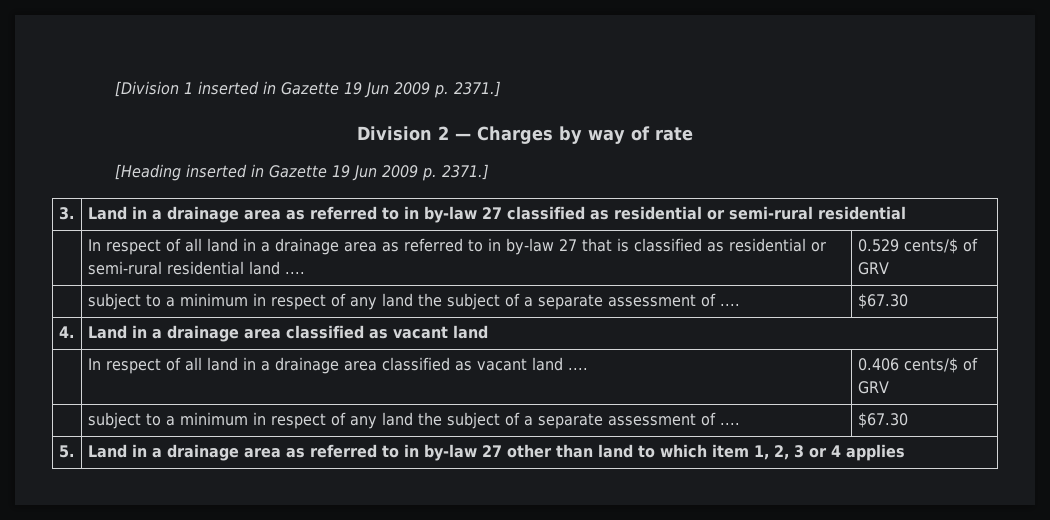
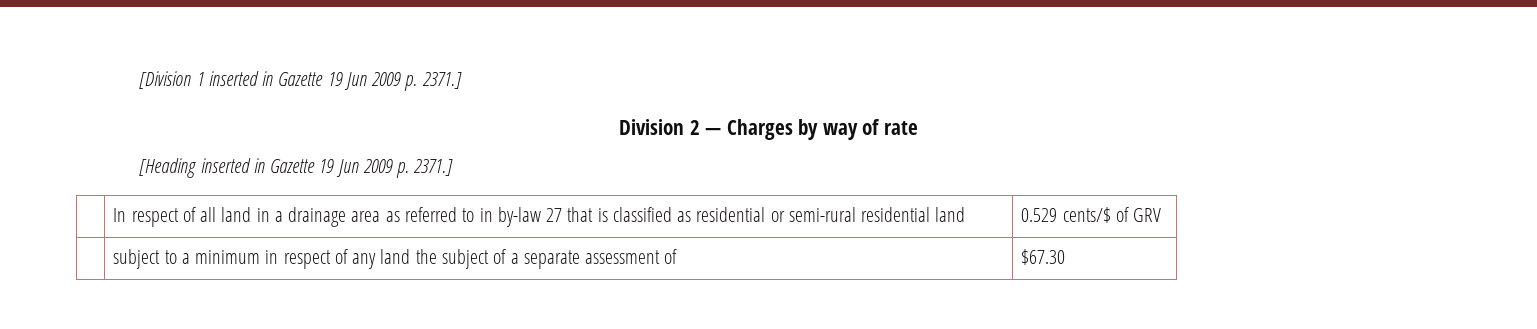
- 3. | Land in a drainage area as referred to in by-law 27 classified as residential or semi-rural residential
- | In respect of all land in a drainage area as referred to in by-law 27 that is classified as residential or semi-rural residential land .... | 0.529 cents/$ of GRV
- | subject to a minimum in respect of any land the subject of a separate assessment of .... | $67.30
- 4. | Land in a drainage area classified as vacant land
- | In respect of all land in a drainage area classified as vacant land .... | 0.406 cents/$ of GRV
- | subject to a minimum in respect of any land the subject of a separate assessment of .... | $67.30
- 5. | Land in a drainage area as referred to in by-law 27 other than land to which item 1, 2, 3 or 4 applies
+ | In respect of all land in a drainage area as referred to in by-law 27 that is classified as residential or semi-rural residential land | 0.529 cents/$ of GRV
+ | subject to a minimum in respect of any land the subject of a separate assessment of | $67.30

